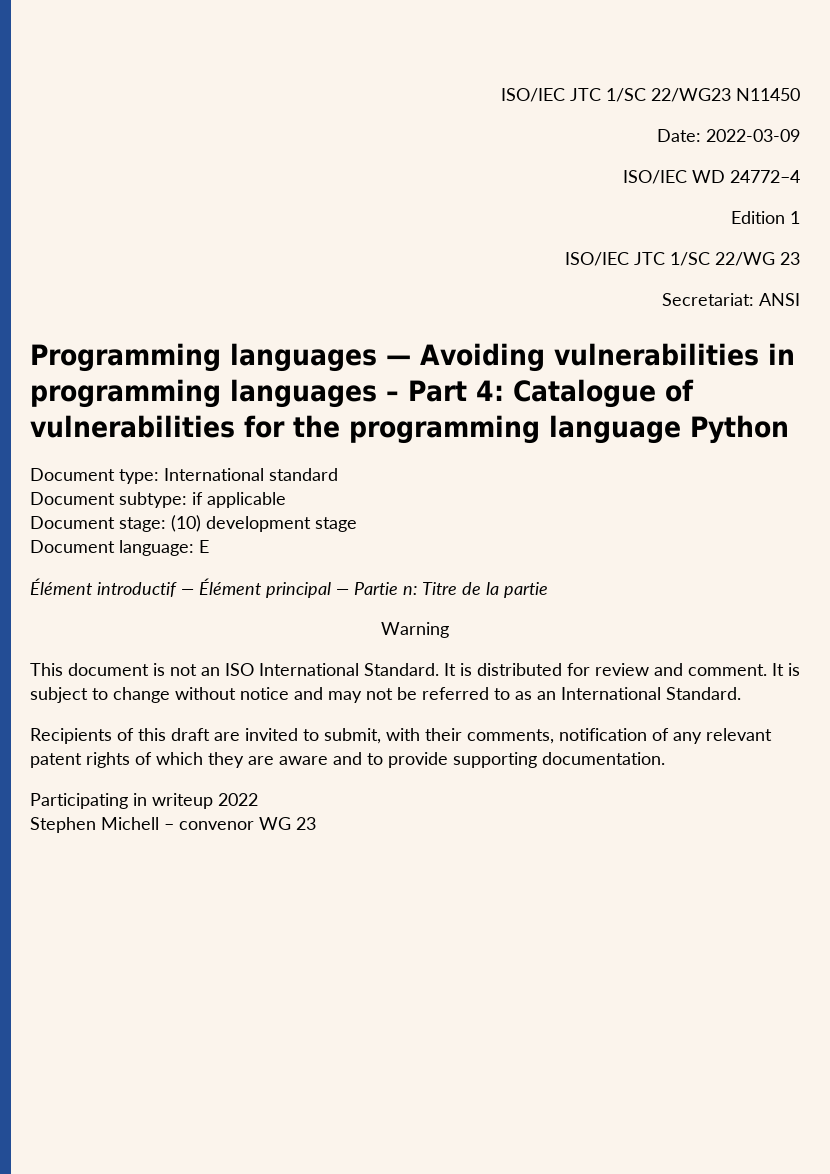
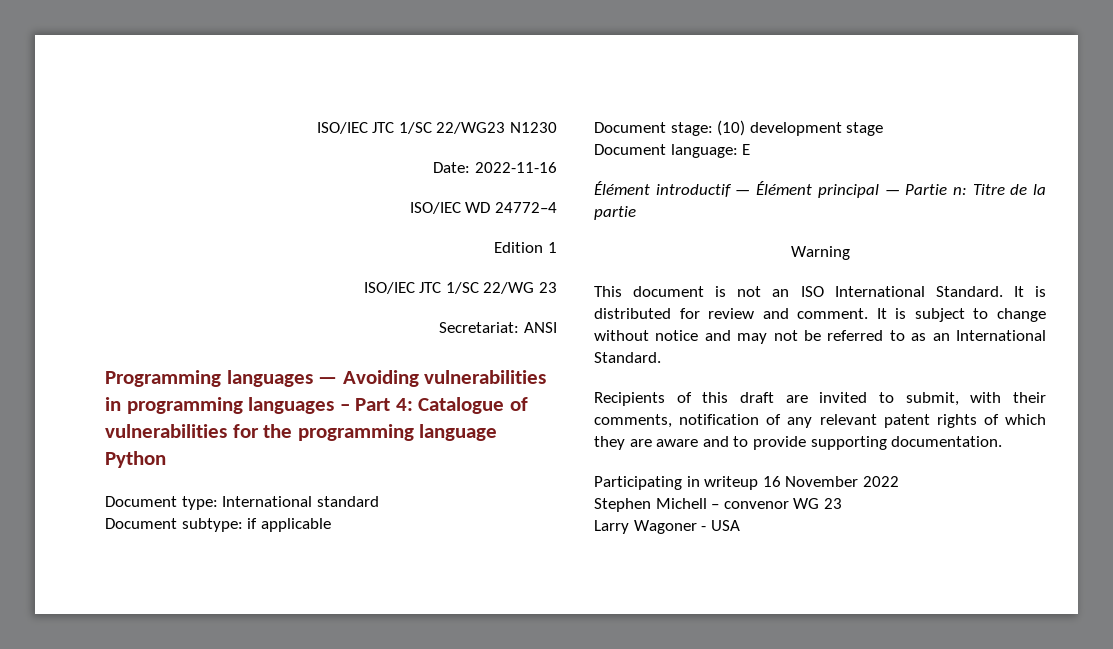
- ISO/IEC JTC 1/SC 22/WG23 N11450
+ ISO/IEC JTC 1/SC 22/WG23 N1230
- Date: 2022-03-09
+ Date: 2022-11-16
- Participating in writeup 2022
+ Participating in writeup 16 November 2022
+ Larry Wagoner - USA

